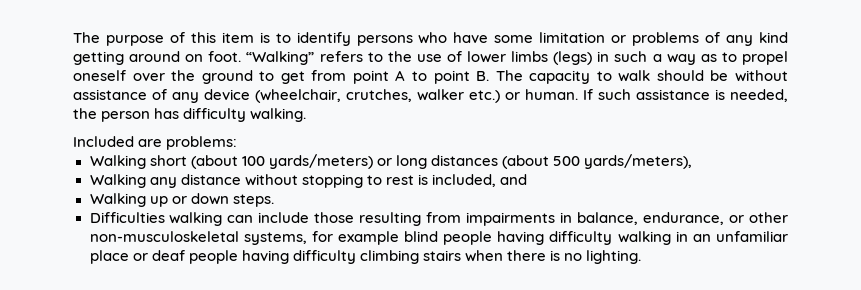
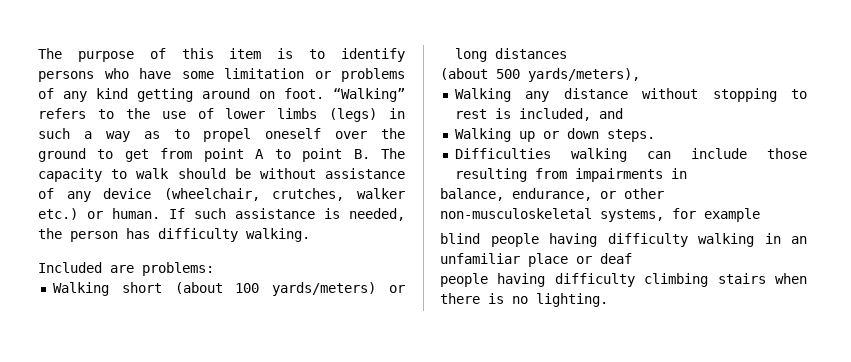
- Walking short (about 100 yards/meters) or long distances (about 500 yards/meters),
+ Walking short (about 100 yards/meters) or long distances
+ (about 500 yards/meters),
- Difficulties walking can include those resulting from impairments in balance, endurance, or other non-musculoskeletal systems, for example blind people having difficulty walking in an unfamiliar place or deaf people having difficulty climbing stairs when there is no lighting.
+ Difficulties walking can include those resulting from impairments in
+ balance, endurance, or other non-musculoskeletal systems, for example
+ blind people having difficulty walking in an unfamiliar place or deaf
+ people having difficulty climbing stairs when there is no lighting.

